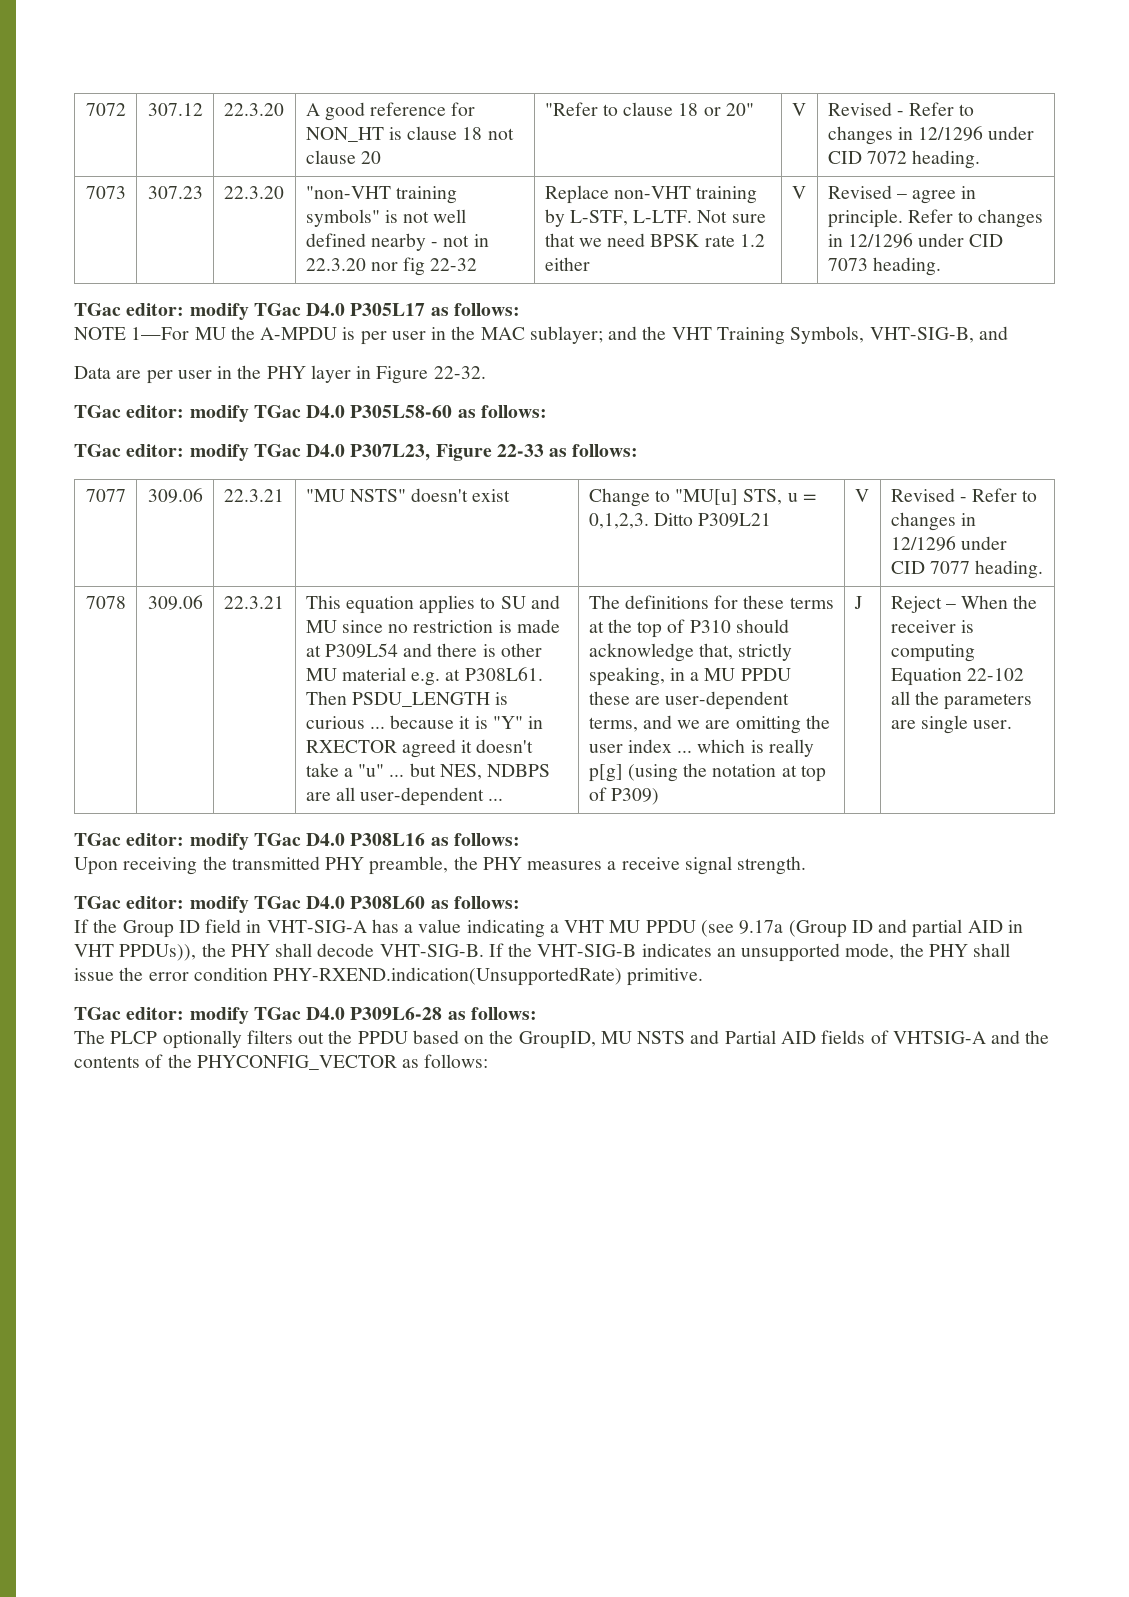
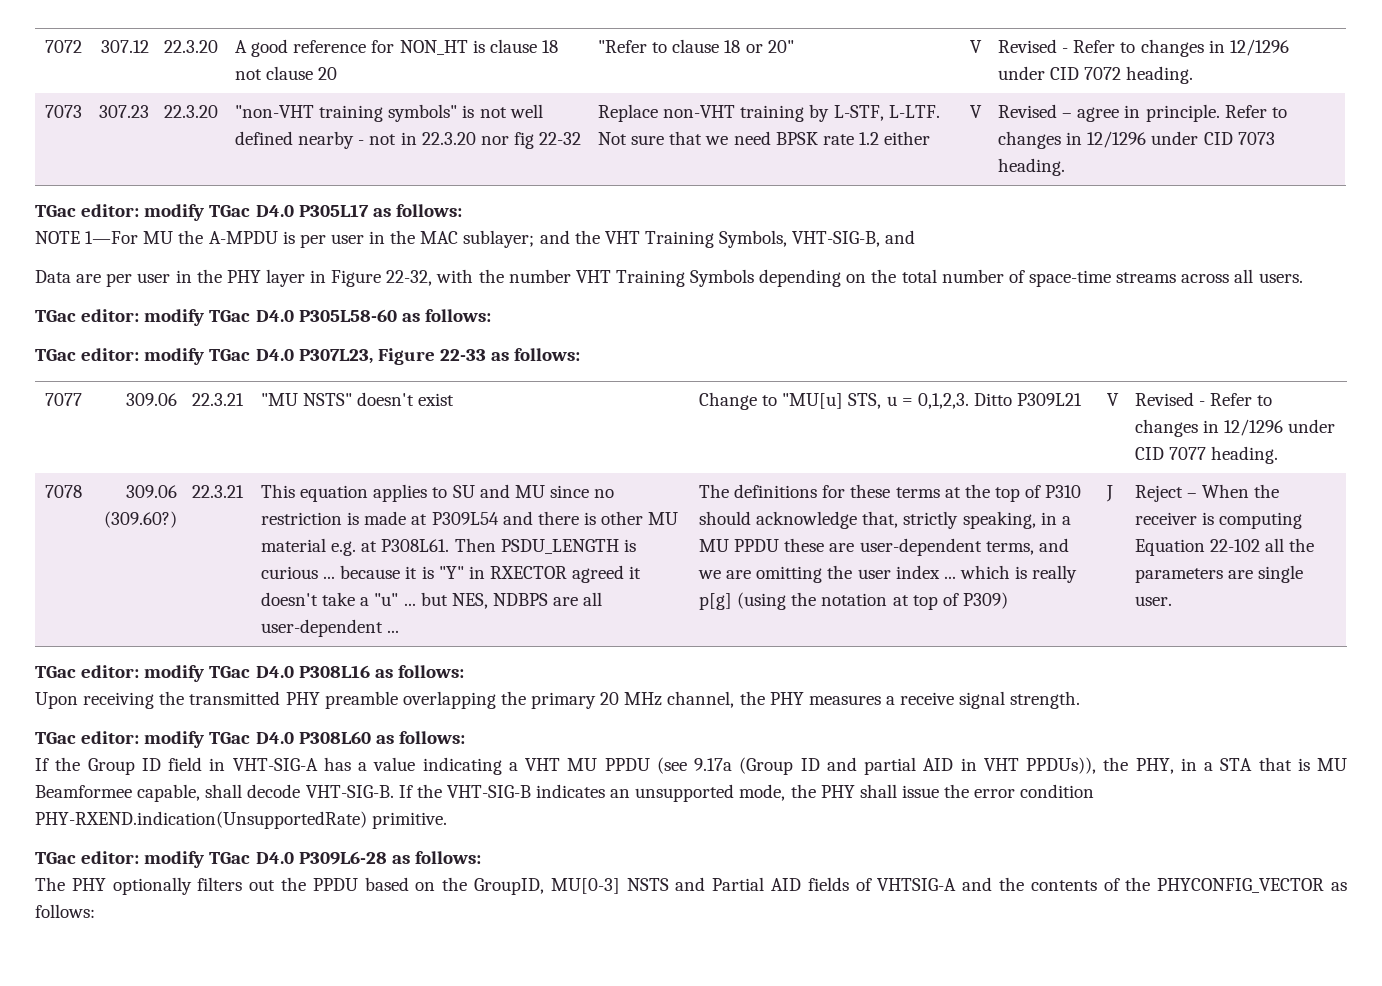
- Data are per user in the PHY layer in Figure 22-32.
+ Data are per user in the PHY layer in Figure 22-32, with the number VHT Training Symbols depending on the total number of space-time streams across all users.
- 7078 | 309.06
+ 7078 | 309.06 (309.60?)
- Upon receiving the transmitted PHY preamble, the PHY measures a receive signal strength.
+ Upon receiving the transmitted PHY preamble overlapping the primary 20 MHz channel, the PHY measures a receive signal strength.
- If the Group ID field in VHT-SIG-A has a value indicating a VHT MU PPDU (see 9.17a (Group ID and partial AID in VHT PPDUs)), the PHY shall decode VHT-SIG-B.
+ If the Group ID field in VHT-SIG-A has a value indicating a VHT MU PPDU (see 9.17a (Group ID and partial AID in VHT PPDUs)), the PHY, in a STA that is MU Beamformee capable, shall decode VHT-SIG-B.
- The PLCP optionally filters out the PPDU based on the GroupID, MU NSTS and Partial AID fields of VHTSIG-A and the contents of the PHYCONFIG_VECTOR as follows:
+ The PHY optionally filters out the PPDU based on the GroupID, MU[0-3] NSTS and Partial AID fields of VHTSIG-A and the contents of the PHYCONFIG_VECTOR as follows:

